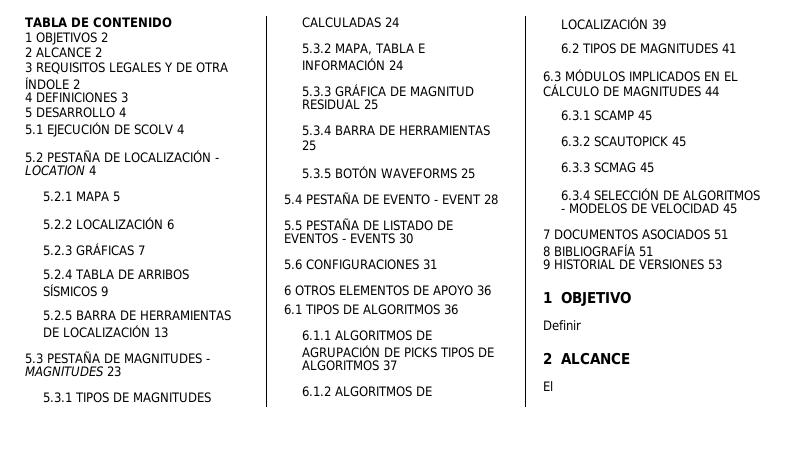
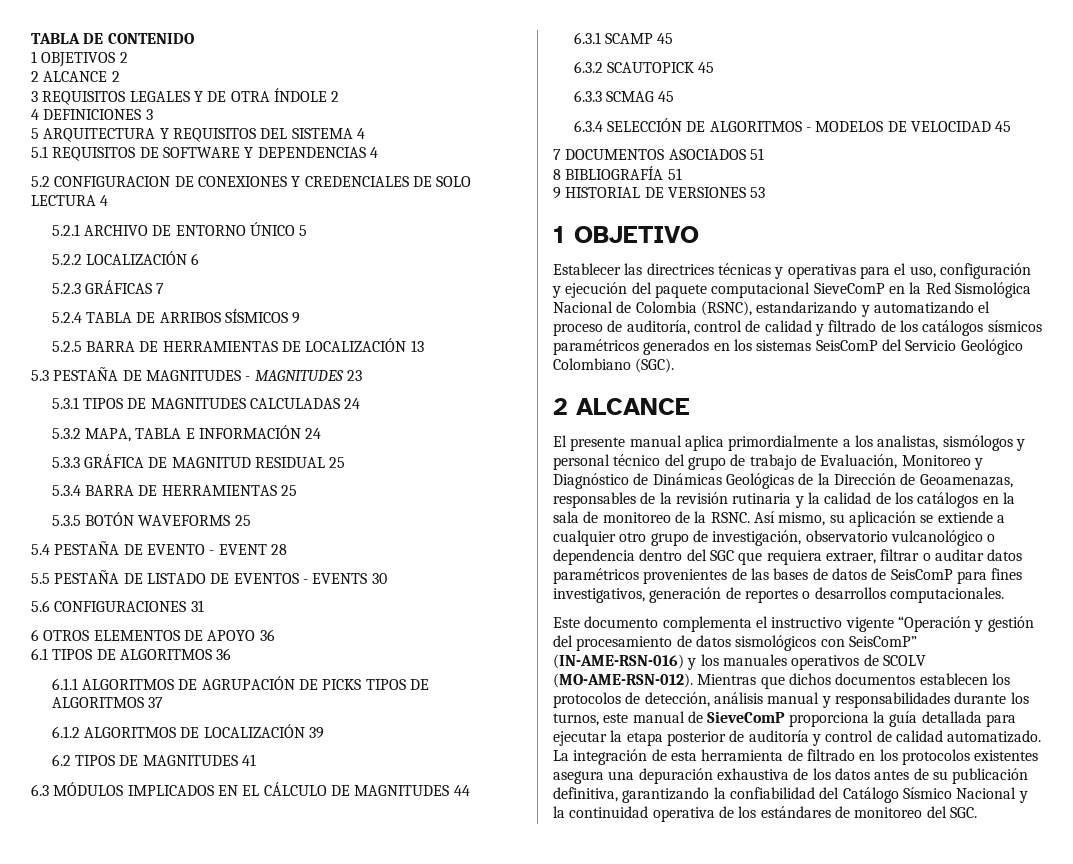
- 5 DESARROLLO 4
- 5.1 EJECUCIÓN DE SCOLV 4
- 5.2 PESTAÑA DE LOCALIZACIÓN - LOCATION 4
- 5.2.1 MAPA 5
+ 5 ARQUITECTURA Y REQUISITOS DEL SISTEMA 4
+ 5.1 REQUISITOS DE SOFTWARE Y DEPENDENCIAS 4
+ 5.2 CONFIGURACION DE CONEXIONES Y CREDENCIALES DE SOLO LECTURA 4
+ 5.2.1 ARCHIVO DE ENTORNO ÚNICO 5
- Definir
+ Establecer las directrices técnicas y operativas para el uso, configuración y ejecución del paquete computacional SieveComP en la Red Sismológica Nacional de Colombia (RSNC), estandarizando y automatizando el proceso de auditoría, control de calidad y filtrado de los catálogos sísmicos paramétricos generados en los sistemas SeisComP del Servicio Geológico Colombiano (SGC).
  2 ALCANCE
- El
+ El presente manual aplica primordialmente a los analistas, sismólogos y personal técnico del grupo de trabajo de Evaluación, Monitoreo y Diagnóstico de Dinámicas Geológicas de la Dirección de Geoamenazas, responsables de la revisión rutinaria y la calidad de los catálogos en la sala de monitoreo de la RSNC. Así mismo, su aplicación se extiende a cualquier otro grupo de investigación, observatorio vulcanológico o dependencia dentro del SGC que requiera extraer, filtrar o auditar datos paramétricos provenientes de las bases de datos de SeisComP para fines investigativos, generación de reportes o desarrollos computacionales.
+ Este documento complementa el instructivo vigente “Operación y gestión del procesamiento de datos sismológicos con SeisComP” (IN-AME-RSN-016) y los manuales operativos de SCOLV (MO-AME-RSN-012). Mientras que dichos documentos establecen los protocolos de detección, análisis manual y responsabilidades durante los turnos, este manual de SieveComP proporciona la guía detallada para ejecutar la etapa posterior de auditoría y control de calidad automatizado. La integración de esta herramienta de filtrado en los protocolos existentes asegura una depuración exhaustiva de los datos antes de su publicación definitiva, garantizando la confiabilidad del Catálogo Sísmico Nacional y la continuidad operativa de los estándares de monitoreo del SGC.

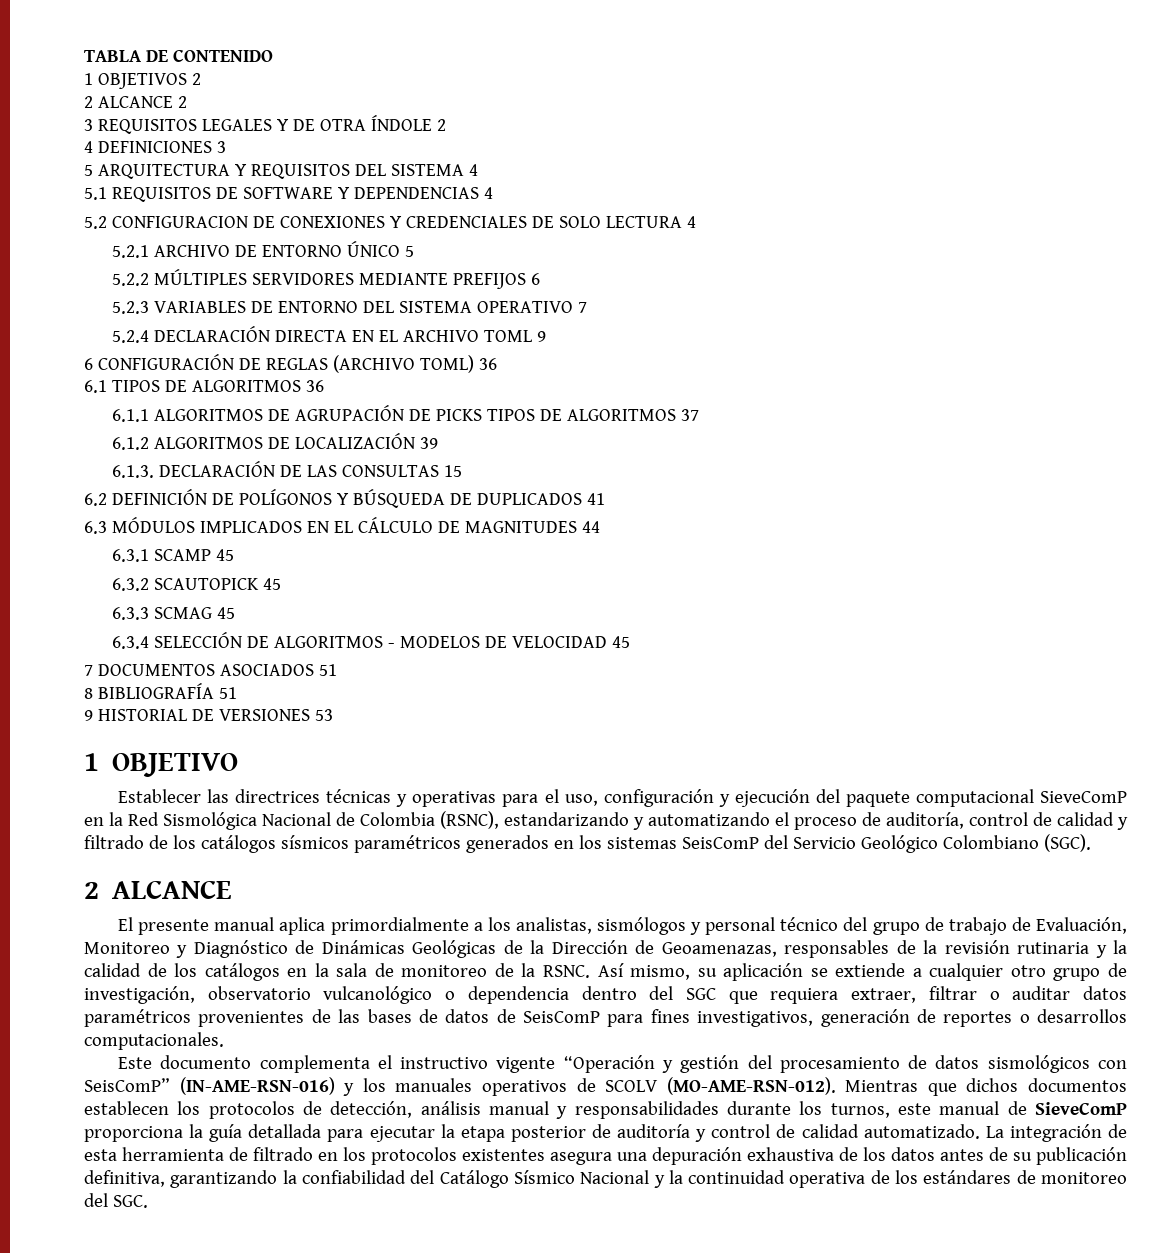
- 5.2.2 LOCALIZACIÓN 6
- 5.2.3 GRÁFICAS 7
- 5.2.4 TABLA DE ARRIBOS SÍSMICOS 9
- 5.2.5 BARRA DE HERRAMIENTAS DE LOCALIZACIÓN 13
- 5.3 PESTAÑA DE MAGNITUDES - MAGNITUDES 23
- 5.3.1 TIPOS DE MAGNITUDES CALCULADAS 24
- 5.3.2 MAPA, TABLA E INFORMACIÓN 24
- 5.3.3 GRÁFICA DE MAGNITUD RESIDUAL 25
- 5.3.4 BARRA DE HERRAMIENTAS 25
- 5.3.5 BOTÓN WAVEFORMS 25
- 5.4 PESTAÑA DE EVENTO - EVENT 28
- 5.5 PESTAÑA DE LISTADO DE EVENTOS - EVENTS 30
- 5.6 CONFIGURACIONES 31
- 6 OTROS ELEMENTOS DE APOYO 36
+ 5.2.2 MÚLTIPLES SERVIDORES MEDIANTE PREFIJOS 6
+ 5.2.3 VARIABLES DE ENTORNO DEL SISTEMA OPERATIVO 7
+ 5.2.4 DECLARACIÓN DIRECTA EN EL ARCHIVO TOML 9
+ 6 CONFIGURACIÓN DE REGLAS (ARCHIVO TOML) 36
- 6.2 TIPOS DE MAGNITUDES 41
+ 6.1.3. DECLARACIÓN DE LAS CONSULTAS 15
+ 6.2 DEFINICIÓN DE POLÍGONOS Y BÚSQUEDA DE DUPLICADOS 41

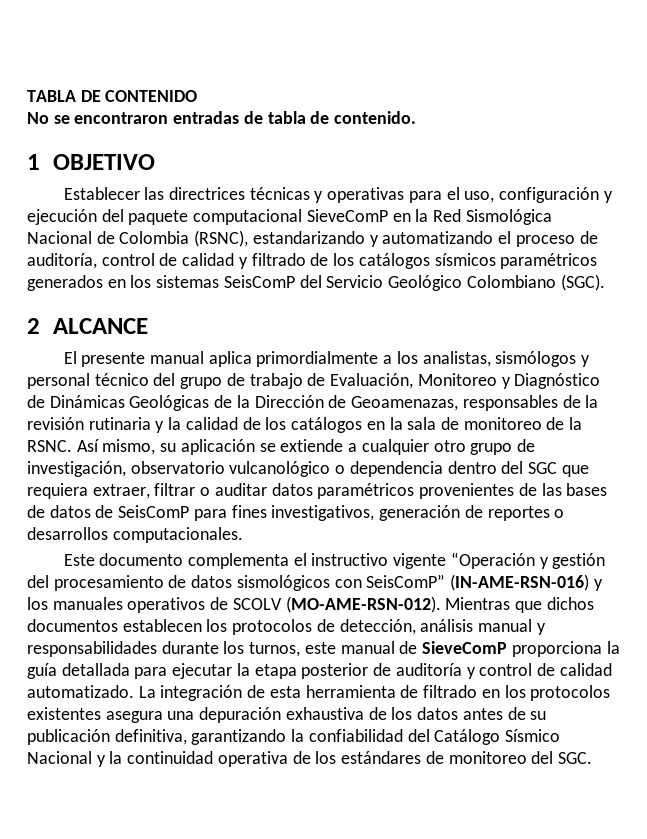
- 1 OBJETIVOS 2
- 2 ALCANCE 2
- 3 REQUISITOS LEGALES Y DE OTRA ÍNDOLE 2
- 4 DEFINICIONES 3
- 5 ARQUITECTURA Y REQUISITOS DEL SISTEMA 4
- 5.1 REQUISITOS DE SOFTWARE Y DEPENDENCIAS 4
- 5.2 CONFIGURACION DE CONEXIONES Y CREDENCIALES DE SOLO LECTURA 4
- 5.2.1 ARCHIVO DE ENTORNO ÚNICO 5
- 5.2.2 MÚLTIPLES SERVIDORES MEDIANTE PREFIJOS 6
- 5.2.3 VARIABLES DE ENTORNO DEL SISTEMA OPERATIVO 7
- 5.2.4 DECLARACIÓN DIRECTA EN EL ARCHIVO TOML 9
- 6 CONFIGURACIÓN DE REGLAS (ARCHIVO TOML) 36
- 6.1 TIPOS DE ALGORITMOS 36
- 6.1.1 ALGORITMOS DE AGRUPACIÓN DE PICKS TIPOS DE ALGORITMOS 37
- 6.1.2 ALGORITMOS DE LOCALIZACIÓN 39
- 6.1.3. DECLARACIÓN DE LAS CONSULTAS 15
- 6.2 DEFINICIÓN DE POLÍGONOS Y BÚSQUEDA DE DUPLICADOS 41
- 6.3 MÓDULOS IMPLICADOS EN EL CÁLCULO DE MAGNITUDES 44
- 6.3.1 SCAMP 45
- 6.3.2 SCAUTOPICK 45
- 6.3.3 SCMAG 45
- 6.3.4 SELECCIÓN DE ALGORITMOS - MODELOS DE VELOCIDAD 45
- 7 DOCUMENTOS ASOCIADOS 51
- 8 BIBLIOGRAFÍA 51
- 9 HISTORIAL DE VERSIONES 53
+ No se encontraron entradas de tabla de contenido.

